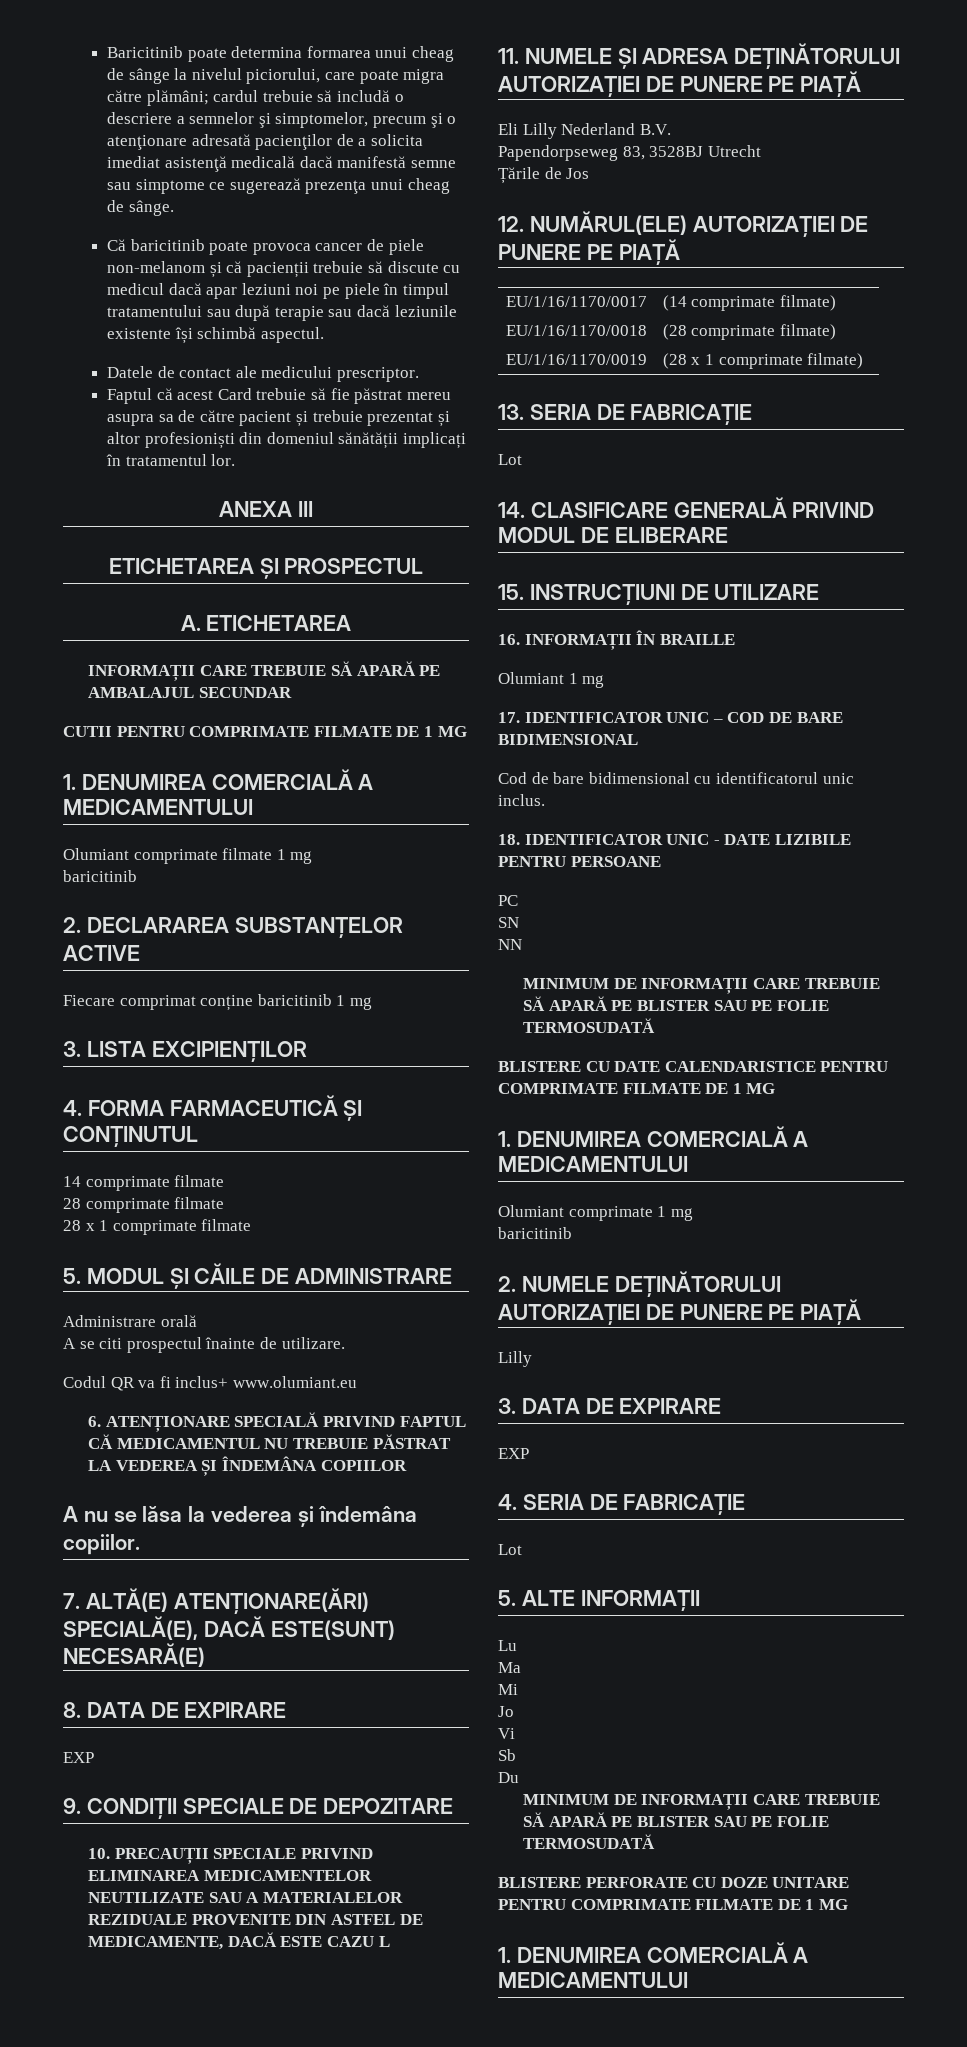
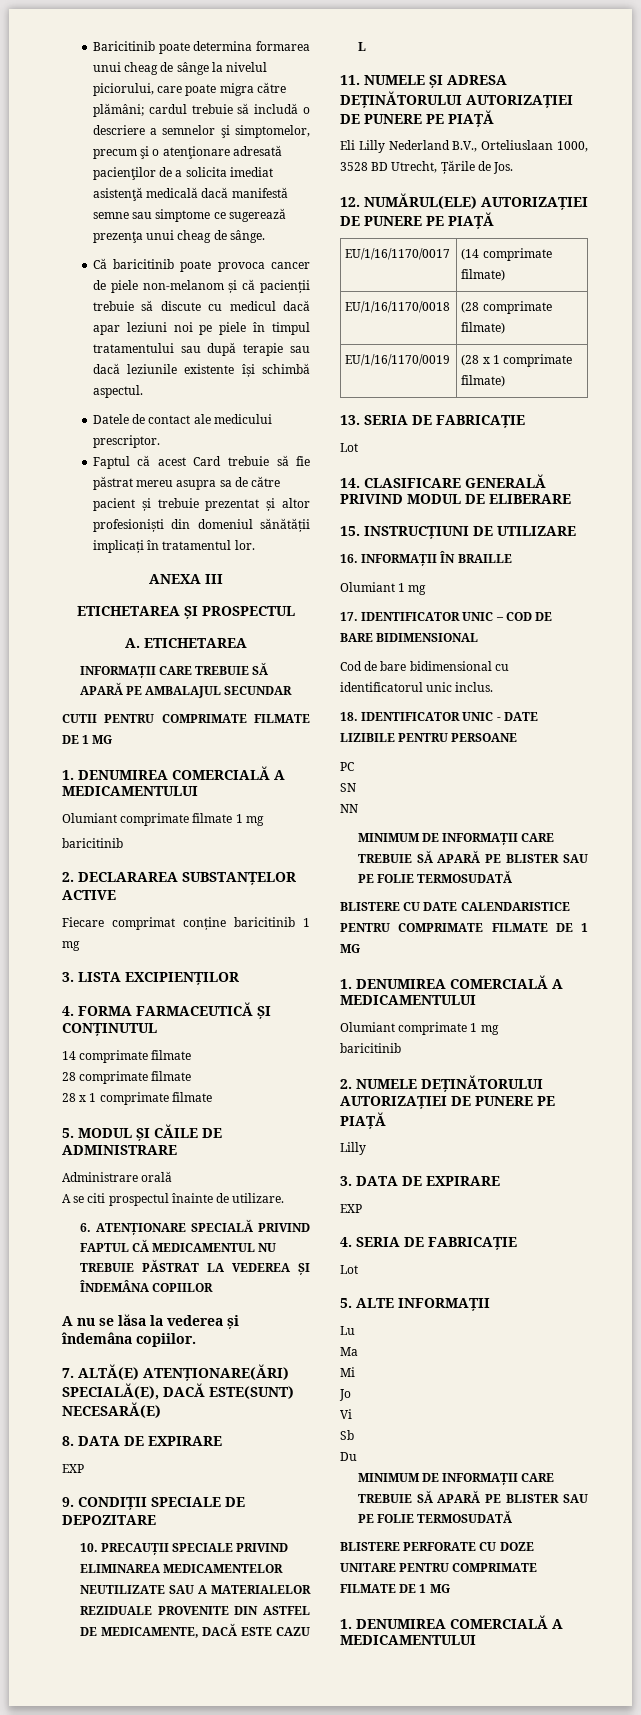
- Codul QR va fi inclus+ www.olumiant.eu
- Eli Lilly Nederland B.V.
- Papendorpseweg 83, 3528BJ Utrecht
- Țările de Jos
+ Eli Lilly Nederland B.V., Orteliuslaan 1000, 3528 BD Utrecht, Țările de Jos.

